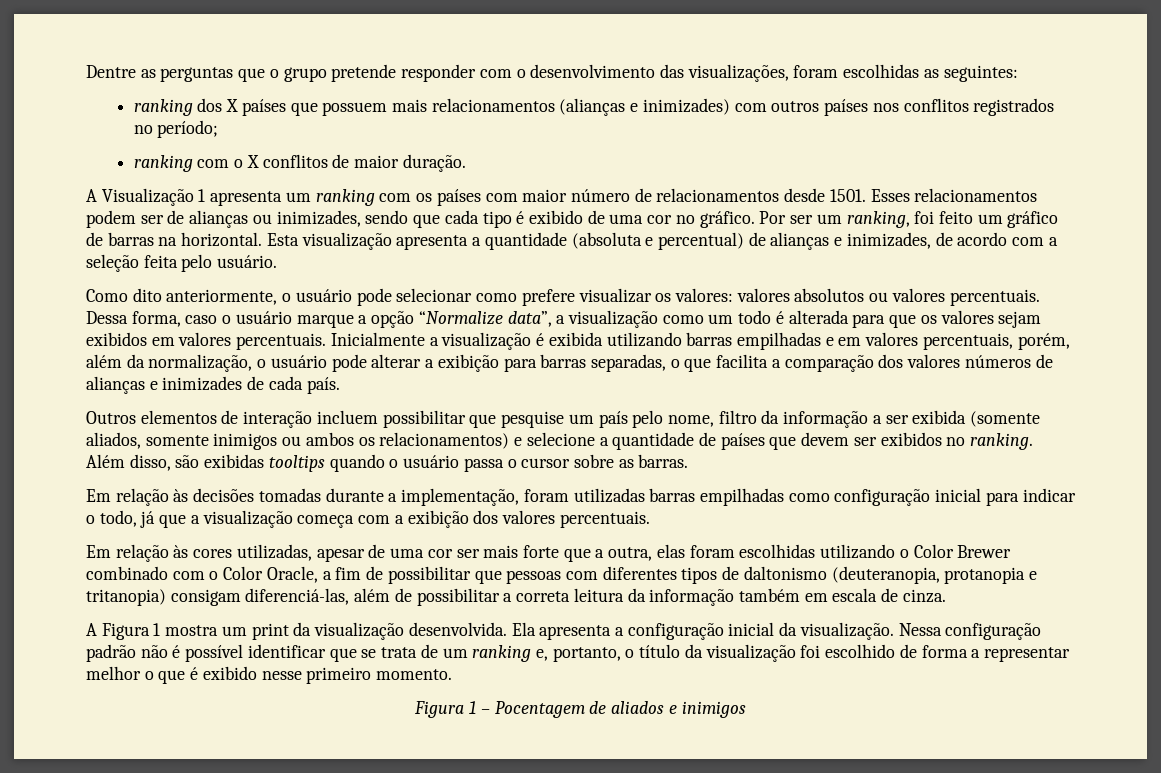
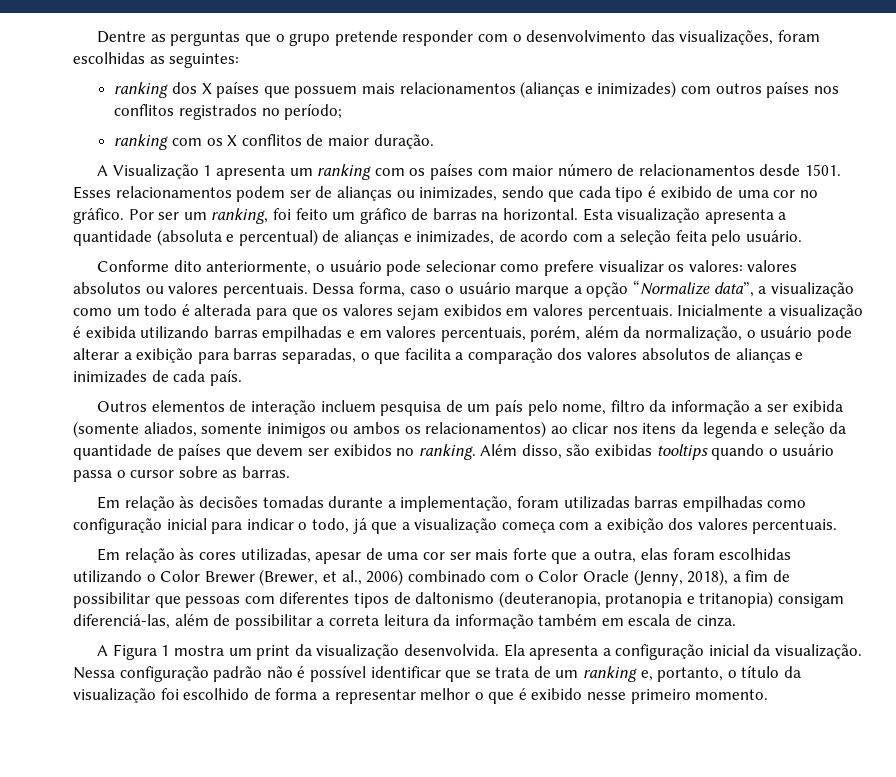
- ranking com o X conflitos de maior duração.
+ ranking com os X conflitos de maior duração.
- Como dito anteriormente, o usuário pode selecionar como prefere visualizar os valores: valores absolutos ou valores percentuais.
+ Conforme dito anteriormente, o usuário pode selecionar como prefere visualizar os valores: valores absolutos ou valores percentuais.
- Inicialmente a visualização é exibida utilizando barras empilhadas e em valores percentuais, porém, além da normalização, o usuário pode alterar a exibição para barras separadas, o que facilita a comparação dos valores números de alianças e inimizades de cada país.
+ Inicialmente a visualização é exibida utilizando barras empilhadas e em valores percentuais, porém, além da normalização, o usuário pode alterar a exibição para barras separadas, o que facilita a comparação dos valores absolutos de alianças e inimizades de cada país.
- Outros elementos de interação incluem possibilitar que pesquise um país pelo nome, filtro da informação a ser exibida (somente aliados, somente inimigos ou ambos os relacionamentos) e selecione a quantidade de países que devem ser exibidos no ranking.
+ Outros elementos de interação incluem pesquisa de um país pelo nome, filtro da informação a ser exibida (somente aliados, somente inimigos ou ambos os relacionamentos) ao clicar nos itens da legenda e seleção da quantidade de países que devem ser exibidos no ranking.
- Em relação às cores utilizadas, apesar de uma cor ser mais forte que a outra, elas foram escolhidas utilizando o Color Brewer combinado com o Color Oracle, a fim de possibilitar que pessoas com diferentes tipos de daltonismo (deuteranopia, protanopia e tritanopia) consigam diferenciá-las, além de possibilitar a correta leitura da informação também em escala de cinza.
+ Em relação às cores utilizadas, apesar de uma cor ser mais forte que a outra, elas foram escolhidas utilizando o Color Brewer (Brewer, et al., 2006) combinado com o Color Oracle (Jenny, 2018), a fim de possibilitar que pessoas com diferentes tipos de daltonismo (deuteranopia, protanopia e tritanopia) consigam diferenciá-las, além de possibilitar a correta leitura da informação também em escala de cinza.
- Figura 1 – Pocentagem de aliados e inimigos

